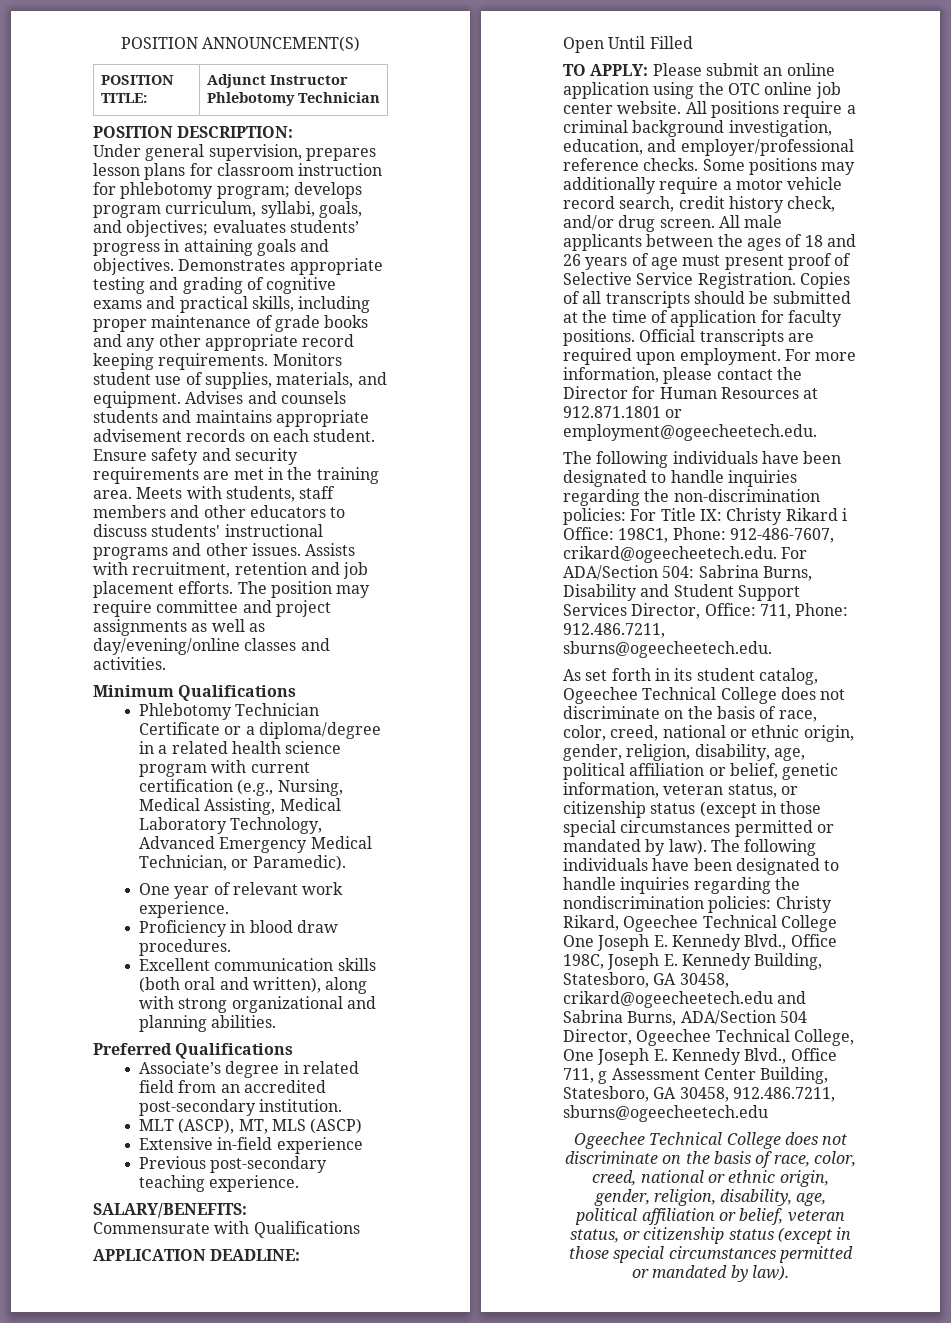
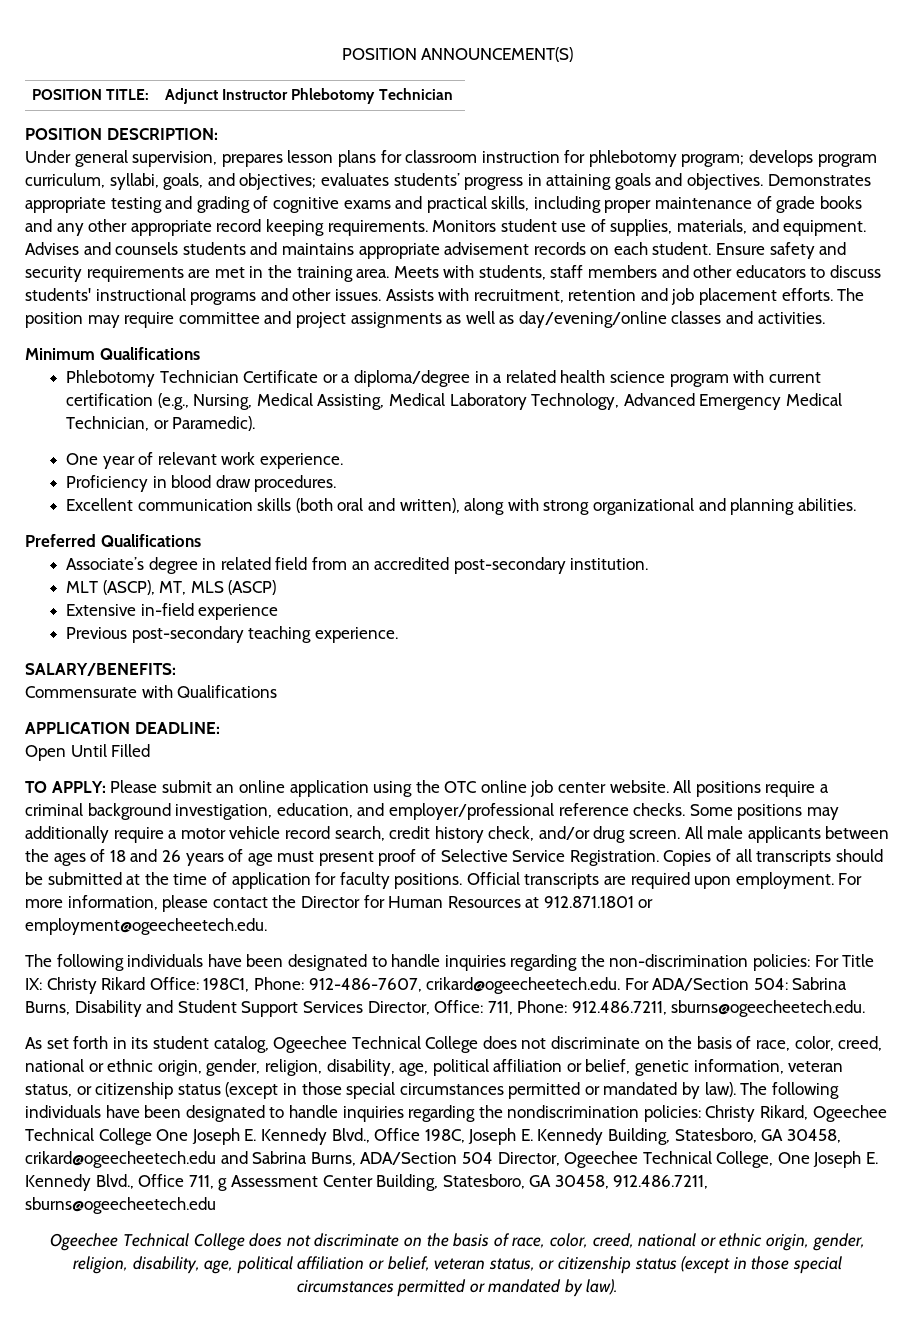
- The following individuals have been designated to handle inquiries regarding the non-discrimination policies: For Title IX: Christy Rikard i Office: 198C1, Phone: 912-486-7607, crikard@ogeecheetech.edu. For ADA/Section 504: Sabrina Burns, Disability and Student Support Services Director, Office: 711, Phone: 912.486.7211, sburns@ogeecheetech.edu.
+ The following individuals have been designated to handle inquiries regarding the non-discrimination policies: For Title IX: Christy Rikard Office: 198C1, Phone: 912-486-7607, crikard@ogeecheetech.edu. For ADA/Section 504: Sabrina Burns, Disability and Student Support Services Director, Office: 711, Phone: 912.486.7211, sburns@ogeecheetech.edu.

